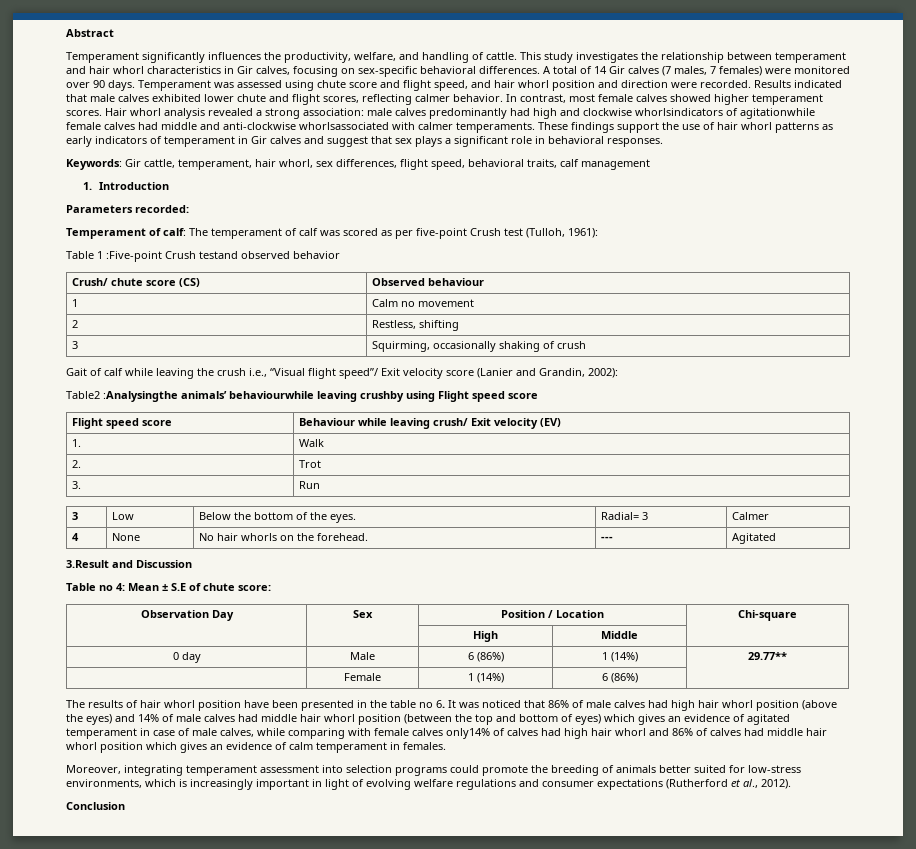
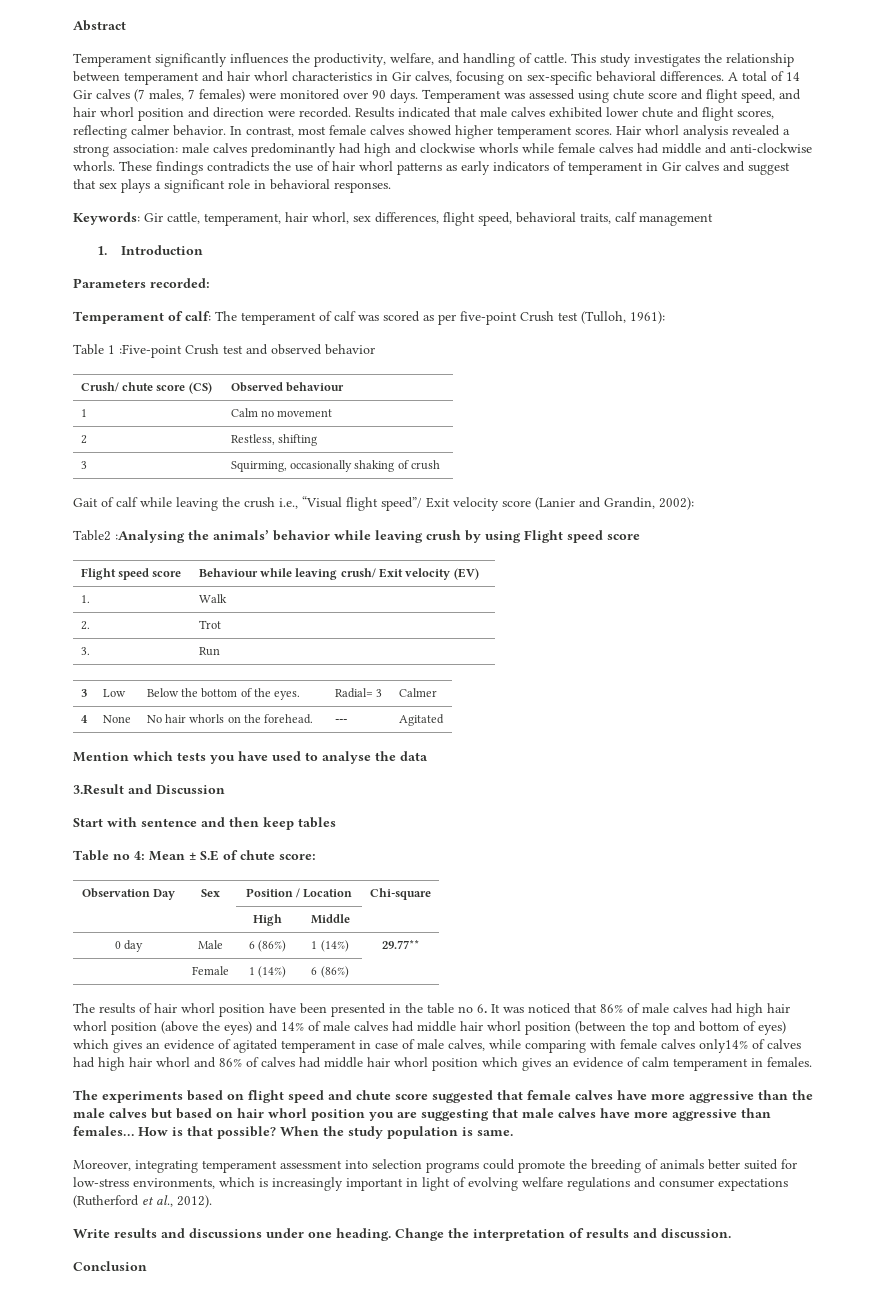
- Hair whorl analysis revealed a strong association: male calves predominantly had high and clockwise whorlsindicators of agitationwhile female calves had middle and anti-clockwise whorlsassociated with calmer temperaments.
+ Hair whorl analysis revealed a strong association: male calves predominantly had high and clockwise whorls while female calves had middle and anti-clockwise whorls.
- These findings support the use of hair whorl patterns as early indicators of temperament in Gir calves and suggest that sex plays a significant role in behavioral responses.
+ These findings contradicts the use of hair whorl patterns as early indicators of temperament in Gir calves and suggest that sex plays a significant role in behavioral responses.
- Table 1 :Five-point Crush testand observed behavior
+ Table 1 :Five-point Crush test and observed behavior
- Table2 :Analysingthe animals’ behaviourwhile leaving crushby using Flight speed score
+ Table2 :Analysing the animals’ behavior while leaving crush by using Flight speed score
+ Mention which tests you have used to analyse the data
  3.Result and Discussion
+ Start with sentence and then keep tables
+ The experiments based on flight speed and chute score suggested that female calves have more aggressive than the male calves but based on hair whorl position you are suggesting that male calves have more aggressive than females… How is that possible? When the study population is same.
+ Write results and discussions under one heading. Change the interpretation of results and discussion.

